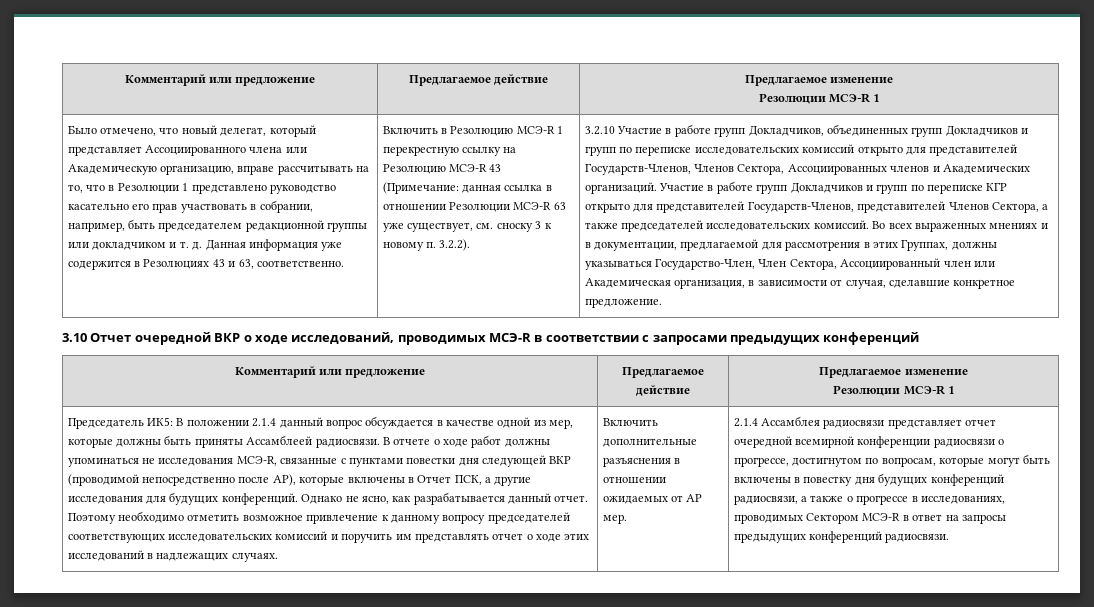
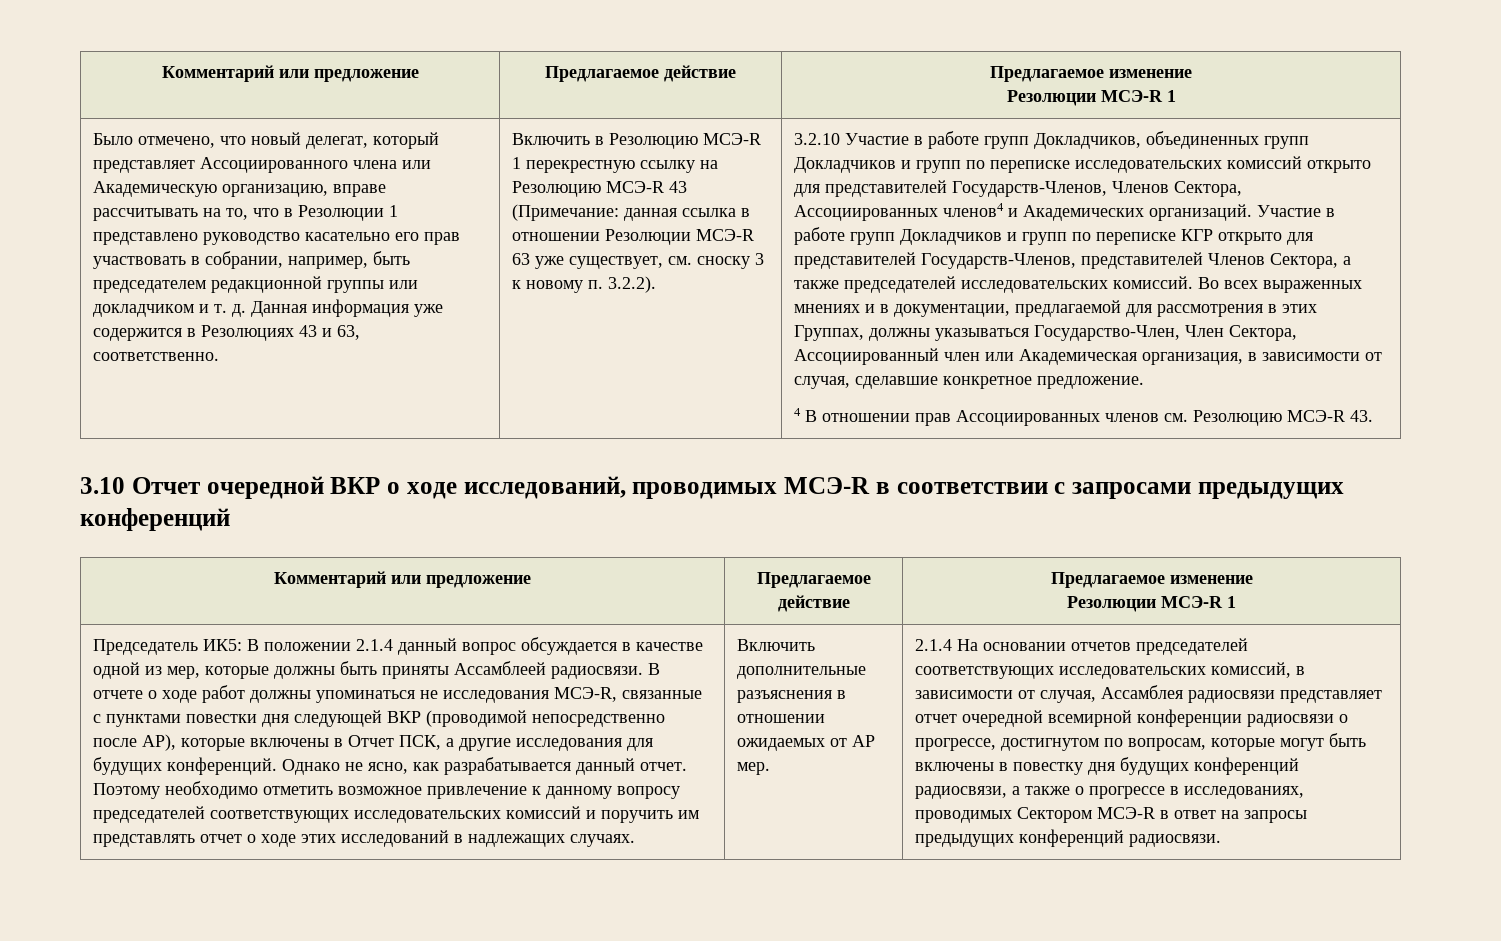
- 3.2.10 Участие в работе групп Докладчиков, объединенных групп Докладчиков и групп по переписке исследовательских комиссий открыто для представителей Государств-Членов, Членов Сектора, Ассоциированных членов и Академических организаций.
+ 3.2.10 Участие в работе групп Докладчиков, объединенных групп Докладчиков и групп по переписке исследовательских комиссий открыто для представителей Государств-Членов, Членов Сектора, Ассоциированных членов4 и Академических организаций.
+ 4 В отношении прав Ассоциированных членов см. Резолюцию МСЭ-R 43.
- 2.1.4 Ассамблея радиосвязи представляет отчет очередной всемирной конференции радиосвязи о прогрессе, достигнутом по вопросам, которые могут быть включены в повестку дня будущих конференций радиосвязи, а также о прогрессе в исследованиях, проводимых Сектором МСЭ-R в ответ на запросы предыдущих конференций радиосвязи.
+ 2.1.4 На основании отчетов председателей соответствующих исследовательских комиссий, в зависимости от случая, Ассамблея радиосвязи представляет отчет очередной всемирной конференции радиосвязи о прогрессе, достигнутом по вопросам, которые могут быть включены в повестку дня будущих конференций радиосвязи, а также о прогрессе в исследованиях, проводимых Сектором МСЭ-R в ответ на запросы предыдущих конференций радиосвязи.

